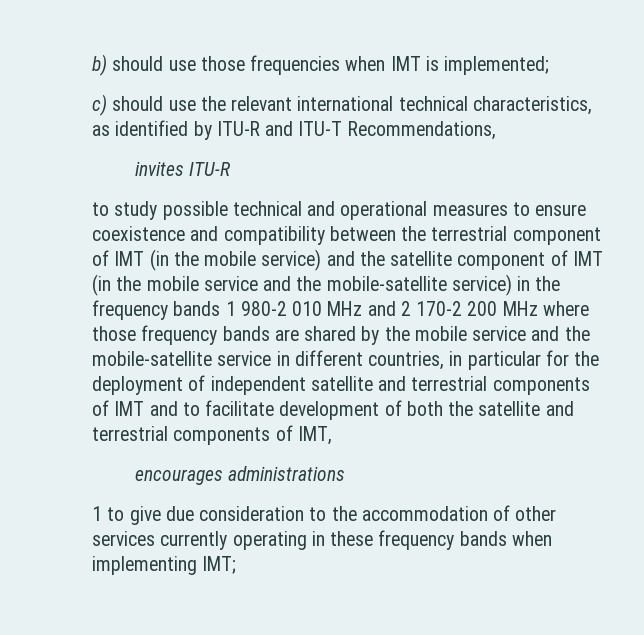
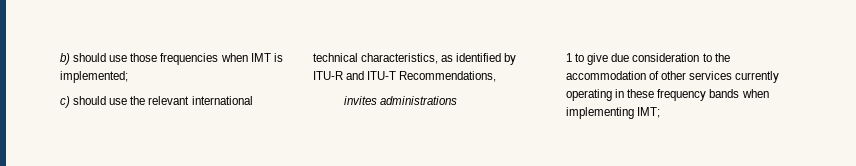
- invites ITU-R
- to study possible technical and operational measures to ensure coexistence and compatibility between the terrestrial component of IMT (in the mobile service) and the satellite component of IMT (in the mobile service and the mobile-satellite service) in the frequency bands 1 980-2 010 MHz and 2 170-2 200 MHz where those frequency bands are shared by the mobile service and the mobile-satellite service in different countries, in particular for the deployment of independent satellite and terrestrial components of IMT and to facilitate development of both the satellite and terrestrial components of IMT,
- encourages administrations
+ invites administrations

